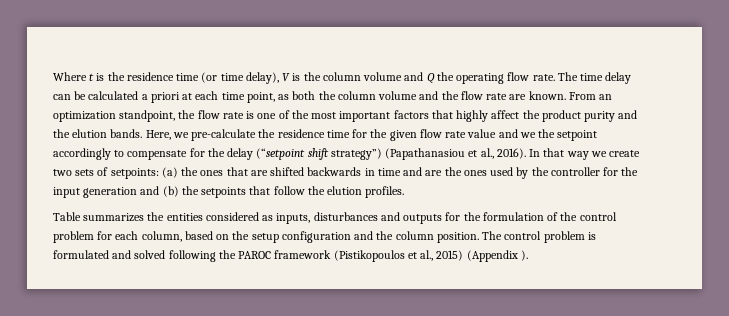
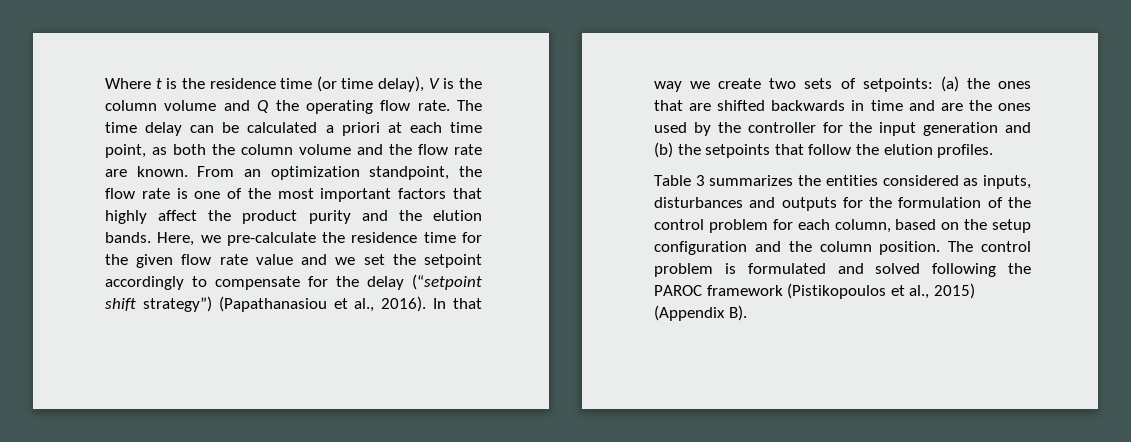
- Here, we pre-calculate the residence time for the given flow rate value and we the setpoint accordingly to compensate for the delay (“setpoint shift strategy”) (Papathanasiou et al., 2016).
+ Here, we pre-calculate the residence time for the given flow rate value and we set the setpoint accordingly to compensate for the delay (“setpoint shift strategy”) (Papathanasiou et al., 2016).
- Table summarizes the entities considered as inputs, disturbances and outputs for the formulation of the control problem for each column, based on the setup configuration and the column position.
+ Table 3 summarizes the entities considered as inputs, disturbances and outputs for the formulation of the control problem for each column, based on the setup configuration and the column position.
- The control problem is formulated and solved following the PAROC framework (Pistikopoulos et al., 2015) (Appendix ).
+ The control problem is formulated and solved following the PAROC framework (Pistikopoulos et al., 2015) (Appendix B).

